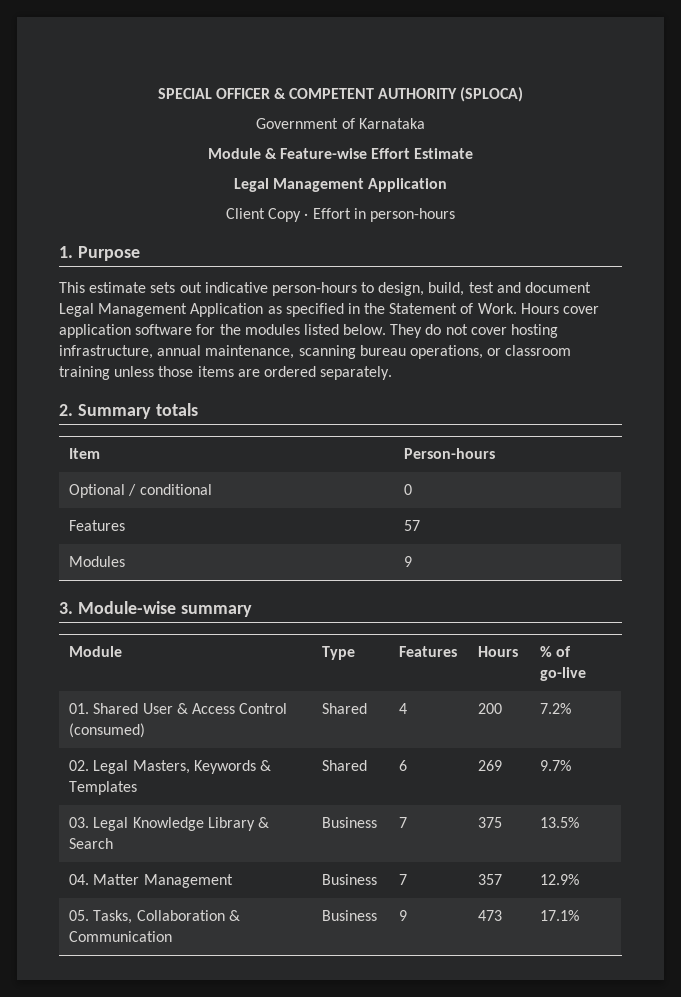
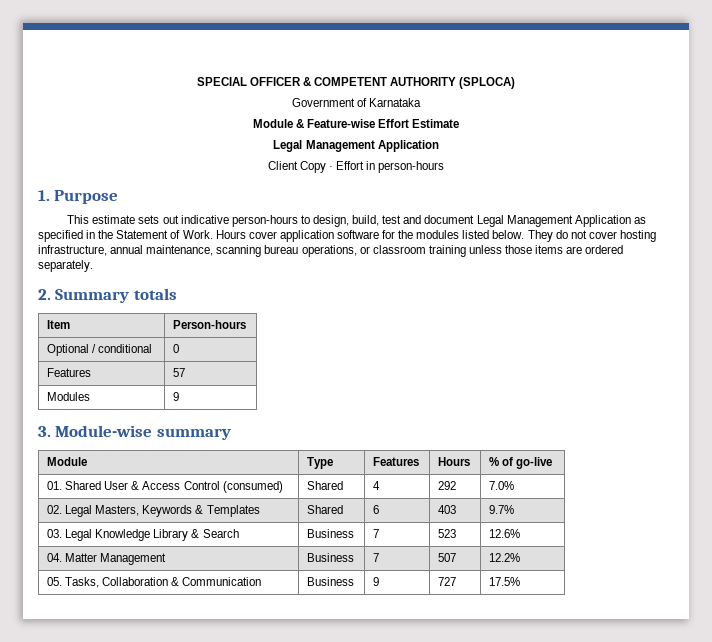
- 01. Shared User & Access Control (consumed) | Shared | 4 | 200 | 7.2%
+ 01. Shared User & Access Control (consumed) | Shared | 4 | 292 | 7.0%
- 02. Legal Masters, Keywords & Templates | Shared | 6 | 269 | 9.7%
+ 02. Legal Masters, Keywords & Templates | Shared | 6 | 403 | 9.7%
- 03. Legal Knowledge Library & Search | Business | 7 | 375 | 13.5%
+ 03. Legal Knowledge Library & Search | Business | 7 | 523 | 12.6%
- 04. Matter Management | Business | 7 | 357 | 12.9%
+ 04. Matter Management | Business | 7 | 507 | 12.2%
- 05. Tasks, Collaboration & Communication | Business | 9 | 473 | 17.1%
+ 05. Tasks, Collaboration & Communication | Business | 9 | 727 | 17.5%

